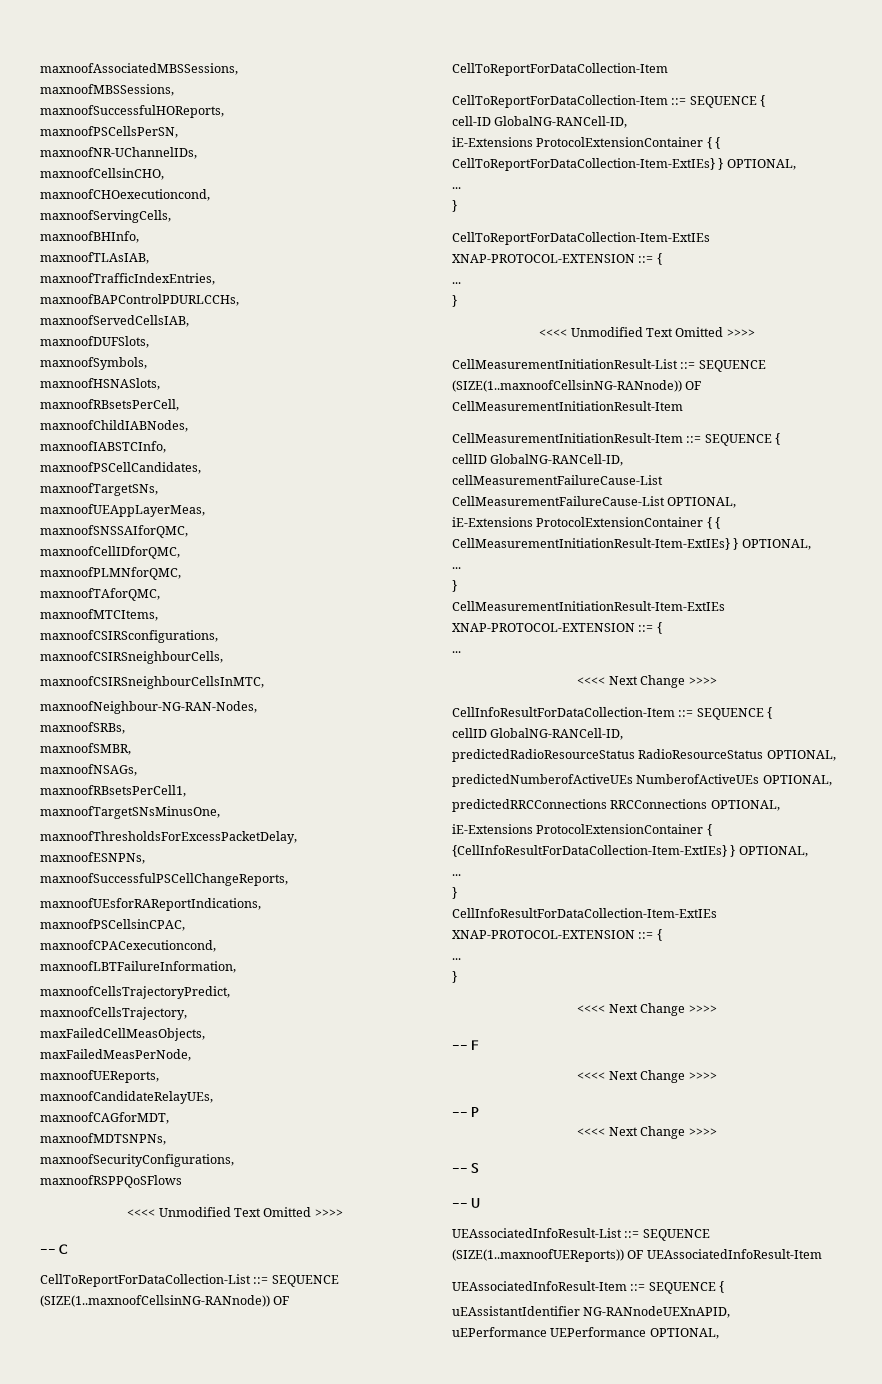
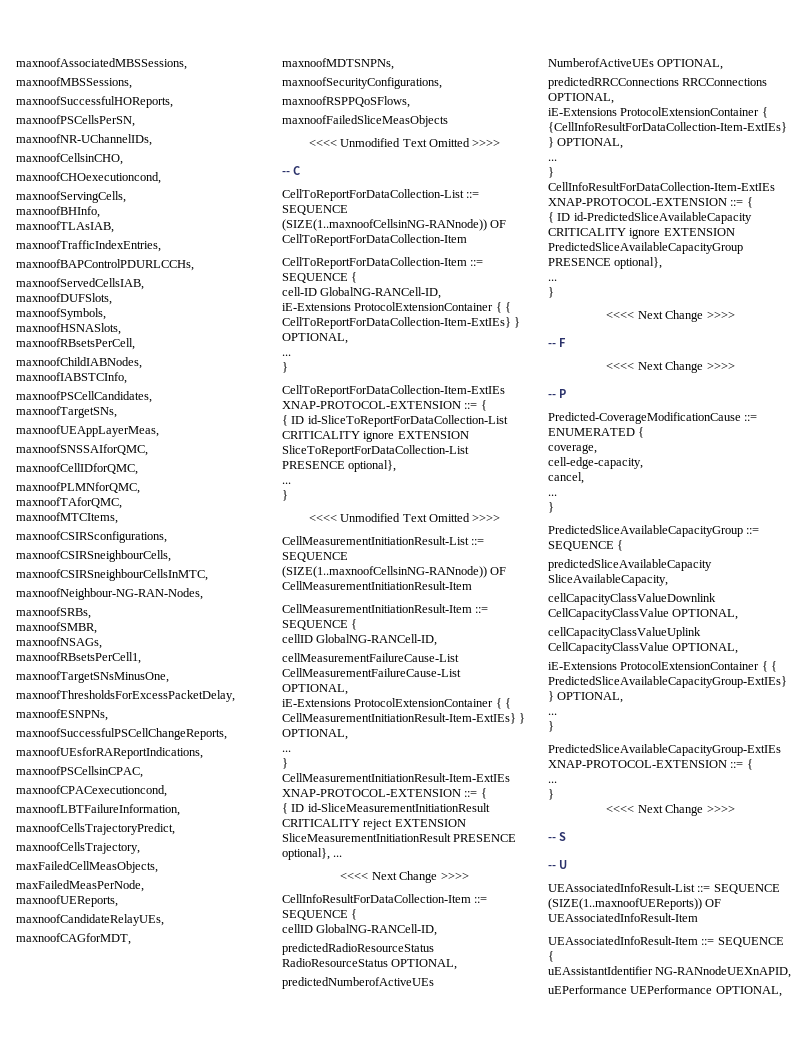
- maxnoofRSPPQoSFlows
+ maxnoofRSPPQoSFlows,
+ maxnoofFailedSliceMeasObjects
+ { ID id-SliceToReportForDataCollection-List CRITICALITY ignore EXTENSION SliceToReportForDataCollection-List PRESENCE optional},
  CellMeasurementInitiationResult-Item-ExtIEs XNAP-PROTOCOL-EXTENSION ::= {
- ...
+ { ID id-SliceMeasurementInitiationResult CRITICALITY reject EXTENSION SliceMeasurementInitiationResult PRESENCE optional}, ...
+ { ID id-PredictedSliceAvailableCapacity CRITICALITY ignore EXTENSION PredictedSliceAvailableCapacityGroup PRESENCE optional},
+ Predicted-CoverageModificationCause ::= ENUMERATED {
+ coverage,
+ cell-edge-capacity,
+ cancel,
+ ...
+ }
+ PredictedSliceAvailableCapacityGroup ::= SEQUENCE {
+ predictedSliceAvailableCapacity SliceAvailableCapacity,
+ cellCapacityClassValueDownlink CellCapacityClassValue OPTIONAL,
+ cellCapacityClassValueUplink CellCapacityClassValue OPTIONAL,
+ iE-Extensions ProtocolExtensionContainer { { PredictedSliceAvailableCapacityGroup-ExtIEs} } OPTIONAL,
+ ...
+ }
+ PredictedSliceAvailableCapacityGroup-ExtIEs XNAP-PROTOCOL-EXTENSION ::= {
+ ...
+ }

